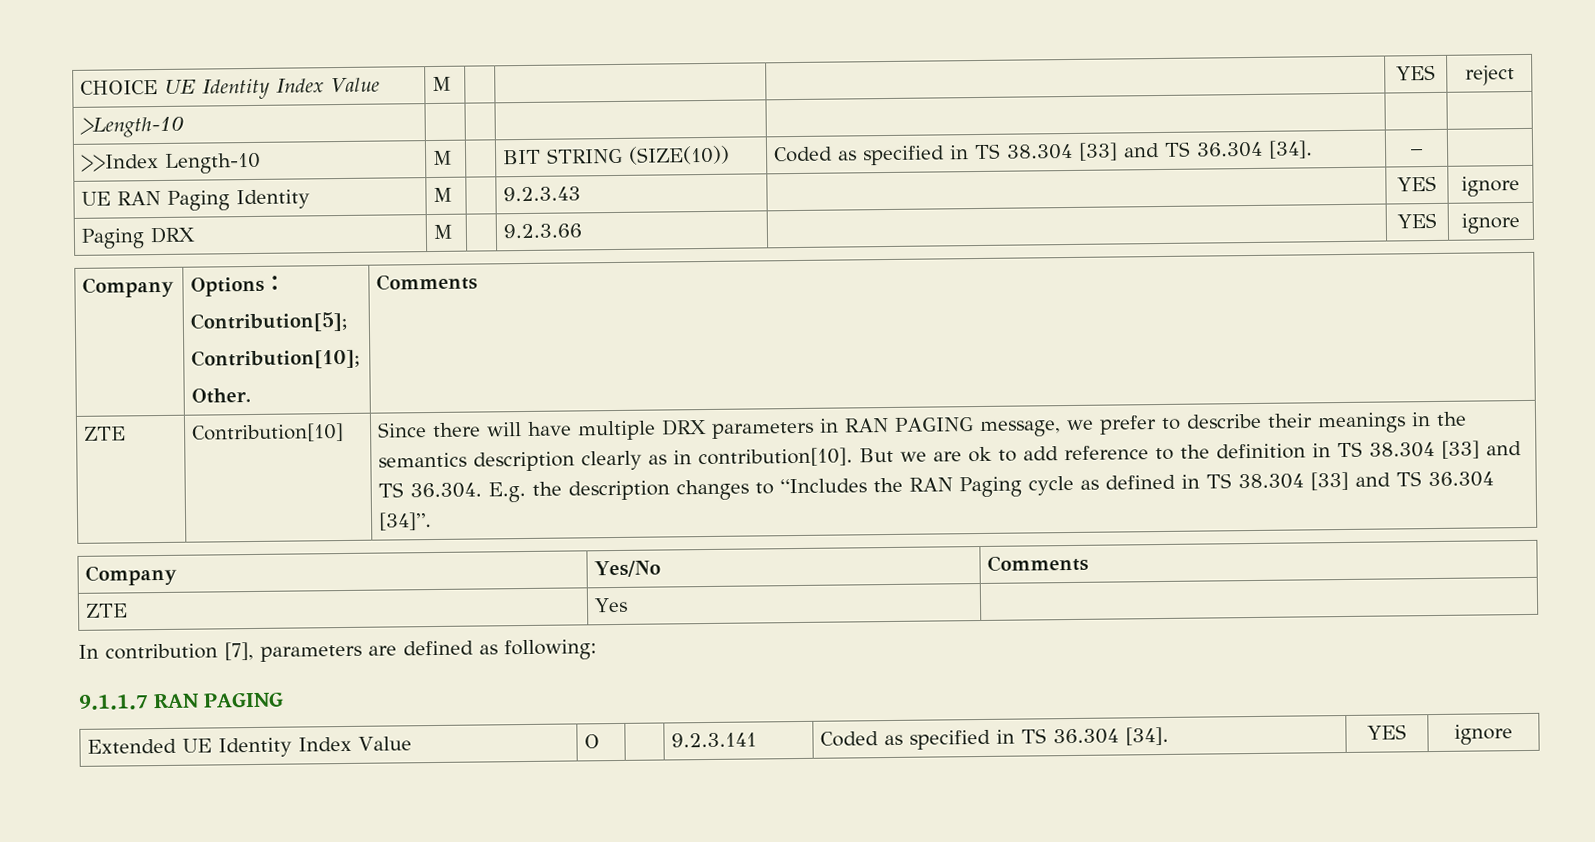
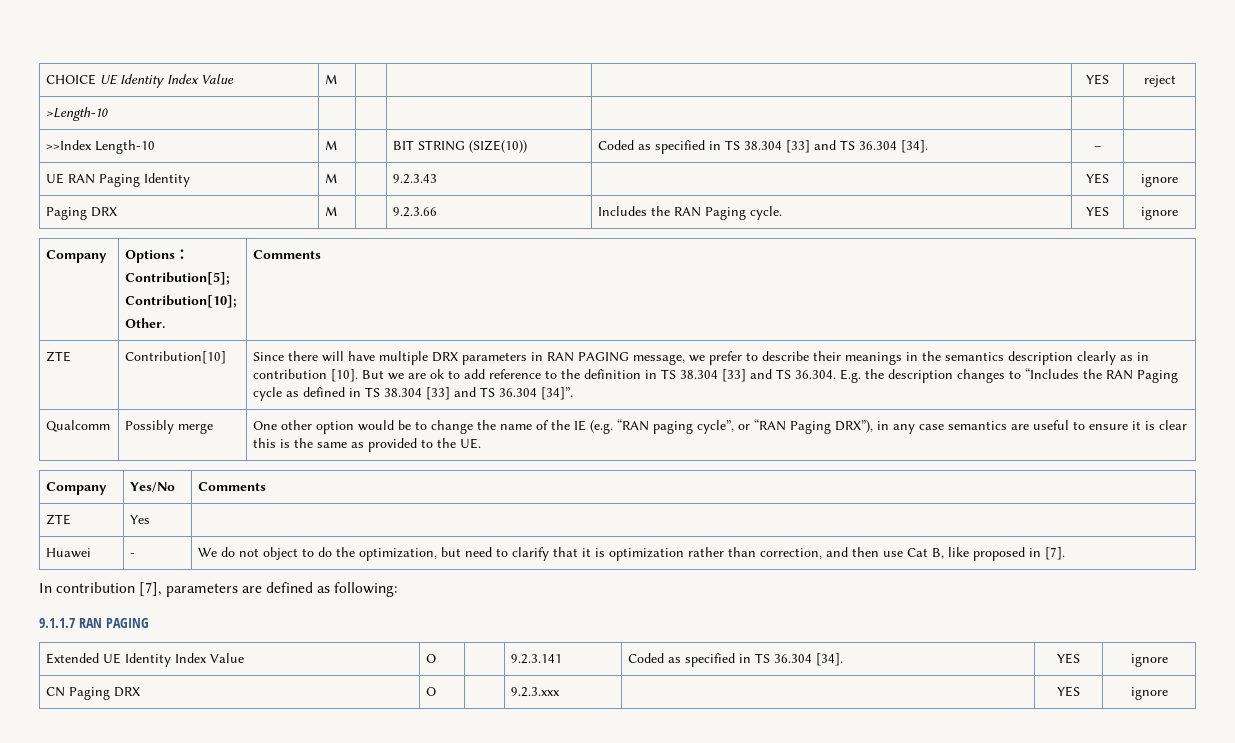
- Paging DRX | M | | 9.2.3.66 | | YES | ignore
+ Paging DRX | M | | 9.2.3.66 | Includes the RAN Paging cycle. | YES | ignore
- Since there will have multiple DRX parameters in RAN PAGING message, we prefer to describe their meanings in the semantics description clearly as in contribution[10].
+ Since there will have multiple DRX parameters in RAN PAGING message, we prefer to describe their meanings in the semantics description clearly as in contribution [10].
+ Qualcomm | Possibly merge | One other option would be to change the name of the IE (e.g. “RAN paging cycle”, or “RAN Paging DRX”), in any case semantics are useful to ensure it is clear this is the same as provided to the UE.
+ Huawei | - | We do not object to do the optimization, but need to clarify that it is optimization rather than correction, and then use Cat B, like proposed in [7].
+ CN Paging DRX | O | | 9.2.3.xxx | | YES | ignore

